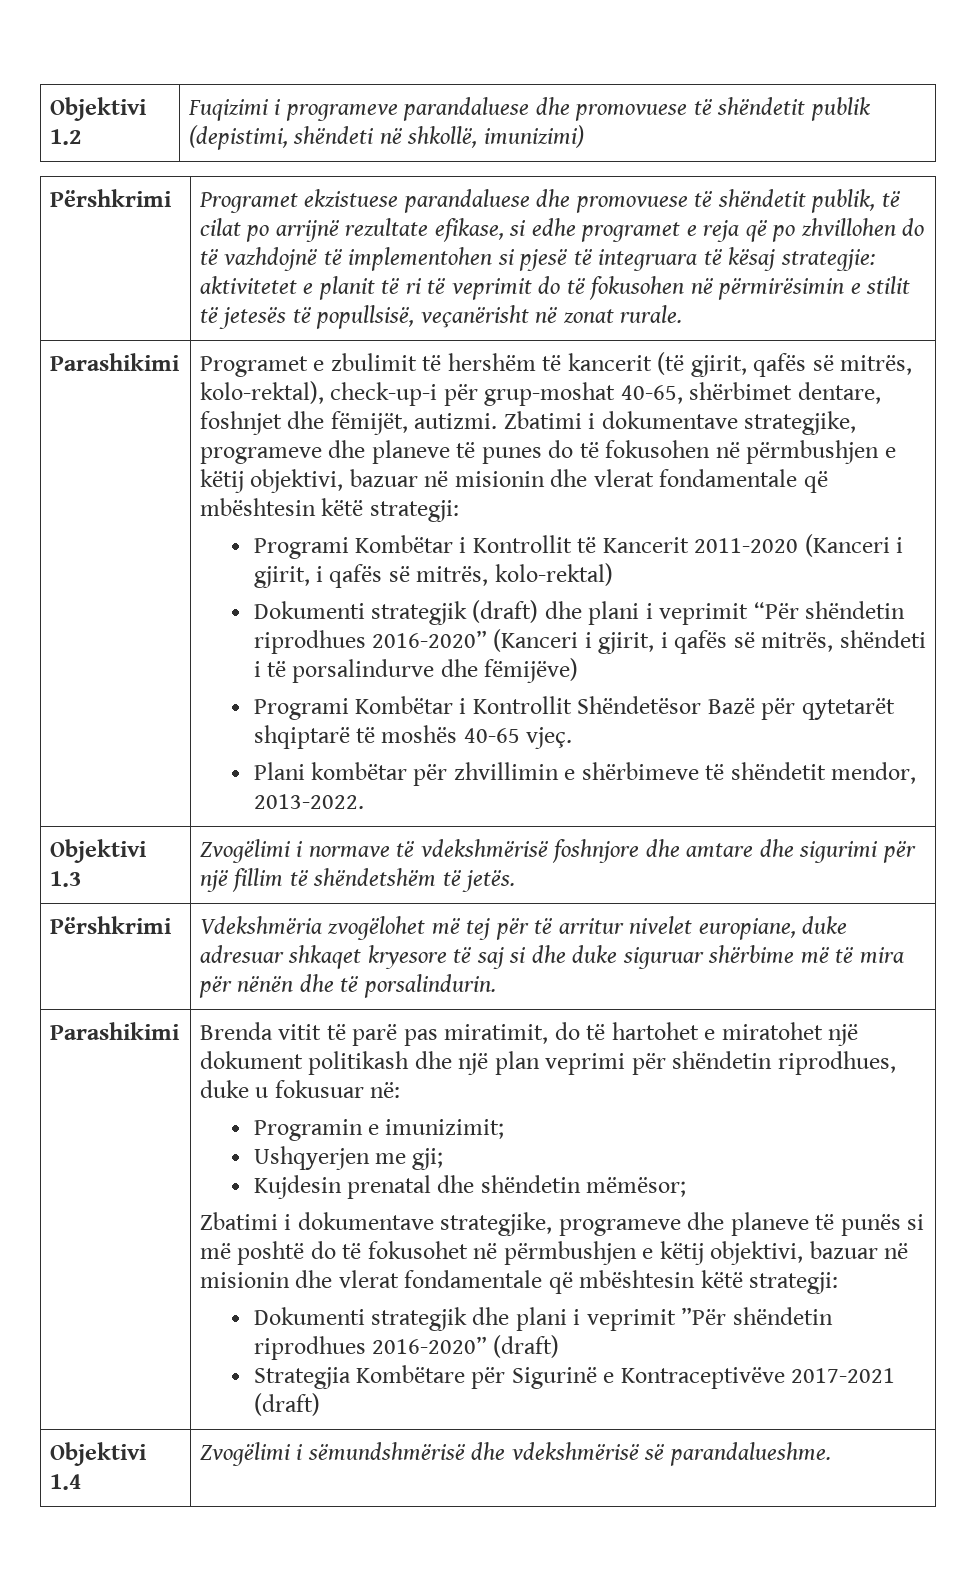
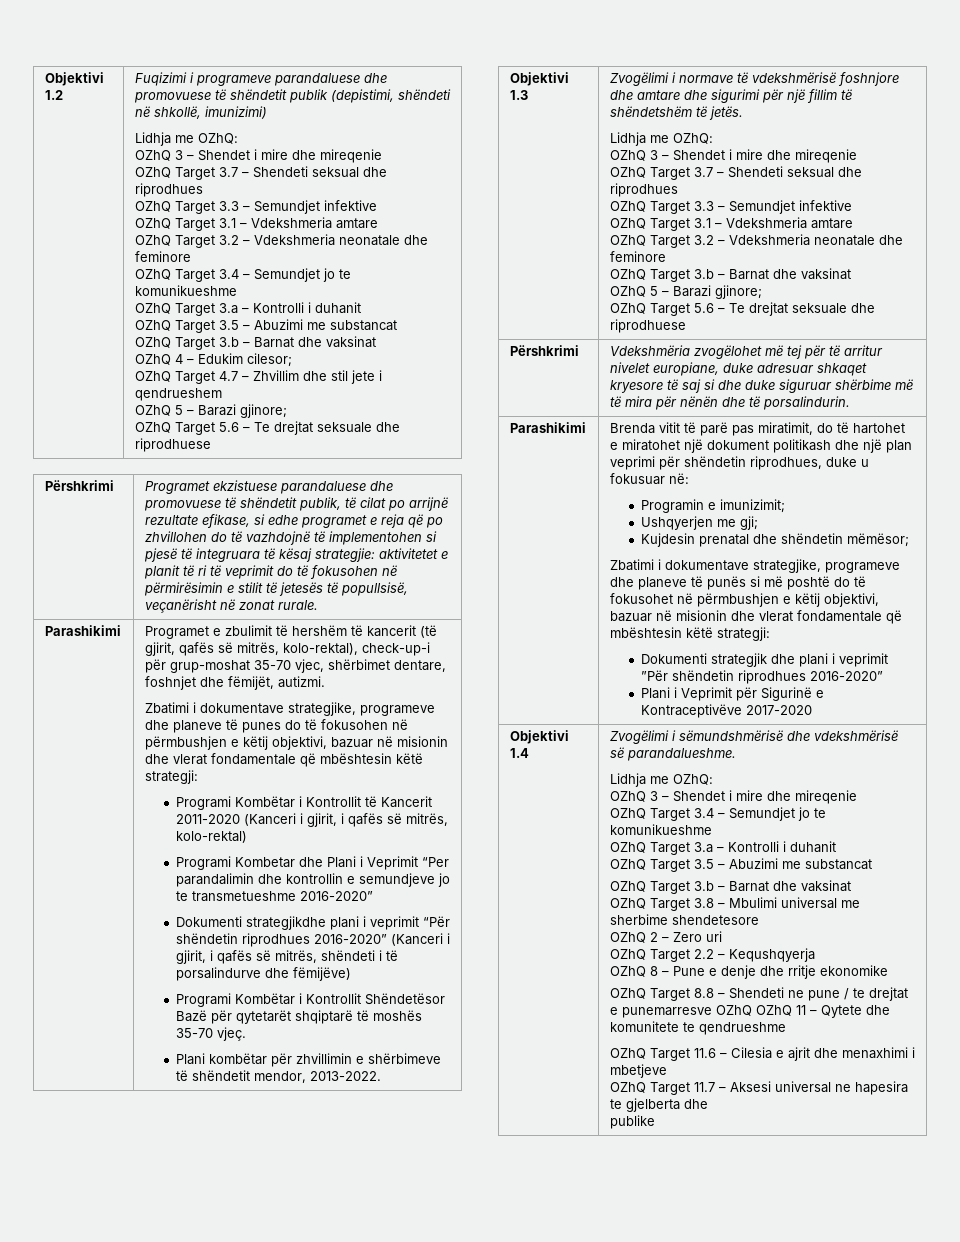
  Fuqizimi i programeve parandaluese dhe promovuese të shëndetit publik (depistimi, shëndeti në shkollë, imunizimi)
+ Lidhja me OZhQ:
+ OZhQ 3 – Shendet i mire dhe mireqenie
+ OZhQ Target 3.7 – Shendeti seksual dhe riprodhues
+ OZhQ Target 3.3 – Semundjet infektive
+ OZhQ Target 3.1 – Vdekshmeria amtare
+ OZhQ Target 3.2 – Vdekshmeria neonatale dhe feminore
+ OZhQ Target 3.4 – Semundjet jo te komunikueshme
+ OZhQ Target 3.a – Kontrolli i duhanit
+ OZhQ Target 3.5 – Abuzimi me substancat
+ OZhQ Target 3.b – Barnat dhe vaksinat
+ OZhQ 4 – Edukim cilesor;
+ OZhQ Target 4.7 – Zhvillim dhe stil jete i qendrueshem
+ OZhQ 5 – Barazi gjinore;
+ OZhQ Target 5.6 – Te drejtat seksuale dhe riprodhuese
- Programet e zbulimit të hershëm të kancerit (të gjirit, qafës së mitrës, kolo-rektal), check-up-i për grup-moshat 40-65, shërbimet dentare, foshnjet dhe fëmijët, autizmi. Zbatimi i dokumentave strategjike, programeve dhe planeve të punes do të fokusohen në përmbushjen e këtij objektivi, bazuar në misionin dhe vlerat fondamentale që mbështesin këtë strategji:
+ Programet e zbulimit të hershëm të kancerit (të gjirit, qafës së mitrës, kolo-rektal), check-up-i për grup-moshat 35-70 vjec, shërbimet dentare, foshnjet dhe fëmijët, autizmi.
+ Zbatimi i dokumentave strategjike, programeve dhe planeve të punes do të fokusohen në përmbushjen e këtij objektivi, bazuar në misionin dhe vlerat fondamentale që mbështesin këtë strategji:
- Dokumenti strategjik (draft) dhe plani i veprimit “Për shëndetin riprodhues 2016-2020” (Kanceri i gjirit, i qafës së mitrës, shëndeti i të porsalindurve dhe fëmijëve)
+ Programi Kombetar dhe Plani i Veprimit “Per parandalimin dhe kontrollin e semundjeve jo te transmetueshme 2016-2020”
+ Dokumenti strategjikdhe plani i veprimit “Për shëndetin riprodhues 2016-2020” (Kanceri i gjirit, i qafës së mitrës, shëndeti i të porsalindurve dhe fëmijëve)
- Programi Kombëtar i Kontrollit Shëndetësor Bazë për qytetarët shqiptarë të moshës 40-65 vjeç.
+ Programi Kombëtar i Kontrollit Shëndetësor Bazë për qytetarët shqiptarë të moshës 35-70 vjeç.
  Zvogëlimi i normave të vdekshmërisë foshnjore dhe amtare dhe sigurimi për një fillim të shëndetshëm të jetës.
+ Lidhja me OZhQ:
+ OZhQ 3 – Shendet i mire dhe mireqenie
+ OZhQ Target 3.7 – Shendeti seksual dhe riprodhues
+ OZhQ Target 3.3 – Semundjet infektive
+ OZhQ Target 3.1 – Vdekshmeria amtare
+ OZhQ Target 3.2 – Vdekshmeria neonatale dhe feminore
+ OZhQ Target 3.b – Barnat dhe vaksinat
+ OZhQ 5 – Barazi gjinore;
+ OZhQ Target 5.6 – Te drejtat seksuale dhe riprodhuese
- Dokumenti strategjik dhe plani i veprimit ”Për shëndetin riprodhues 2016-2020” (draft)
- Strategjia Kombëtare për Sigurinë e Kontraceptivëve 2017-2021 (draft)
+ Dokumenti strategjik dhe plani i veprimit ”Për shëndetin riprodhues 2016-2020”
+ Plani i Veprimit për Sigurinë e Kontraceptivëve 2017-2020
  Zvogëlimi i sëmundshmërisë dhe vdekshmërisë së parandalueshme.
+ Lidhja me OZhQ:
+ OZhQ 3 – Shendet i mire dhe mireqenie
+ OZhQ Target 3.4 – Semundjet jo te komunikueshme
+ OZhQ Target 3.a – Kontrolli i duhanit
+ OZhQ Target 3.5 – Abuzimi me substancat
+ OZhQ Target 3.b – Barnat dhe vaksinat
+ OZhQ Target 3.8 – Mbulimi universal me sherbime shendetesore
+ OZhQ 2 – Zero uri
+ OZhQ Target 2.2 – Kequshqyerja
+ OZhQ 8 – Pune e denje dhe rritje ekonomike
+ OZhQ Target 8.8 – Shendeti ne pune / te drejtat e punemarresve OZhQ OZhQ 11 – Qytete dhe komunitete te qendrueshme
+ OZhQ Target 11.6 – Cilesia e ajrit dhe menaxhimi i mbetjeve
+ OZhQ Target 11.7 – Aksesi universal ne hapesira te gjelberta dhe
+ publike

